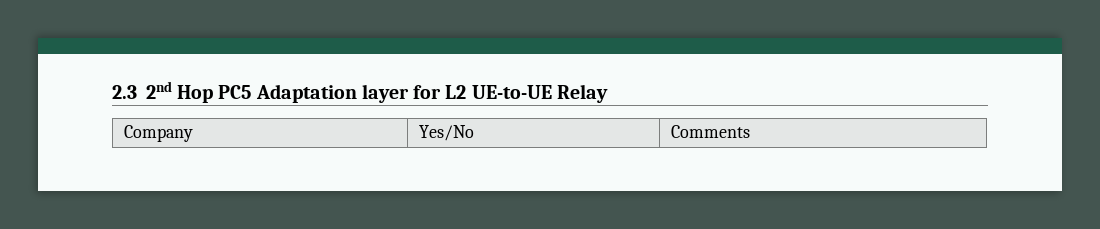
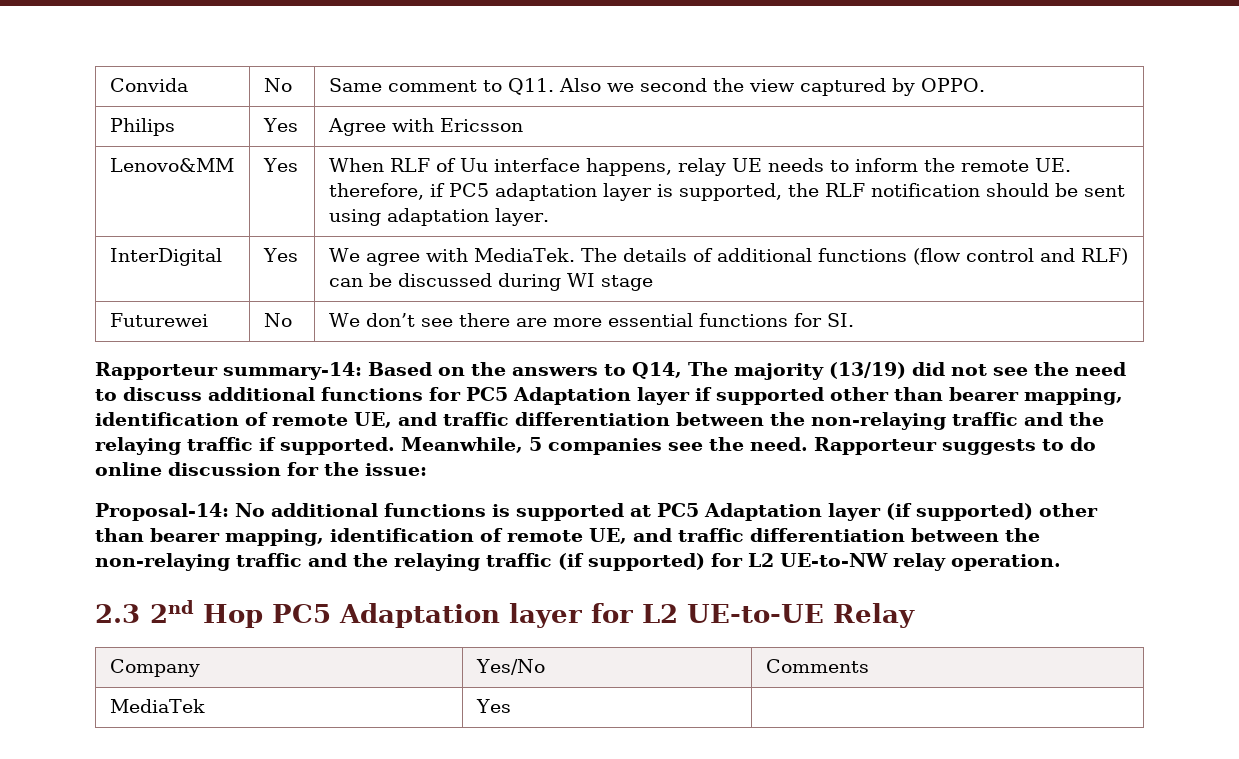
+ Convida | No | Same comment to Q11. Also we second the view captured by OPPO.
+ Philips | Yes | Agree with Ericsson
+ Lenovo&MM | Yes | When RLF of Uu interface happens, relay UE needs to inform the remote UE. therefore, if PC5 adaptation layer is supported, the RLF notification should be sent using adaptation layer.
+ InterDigital | Yes | We agree with MediaTek. The details of additional functions (flow control and RLF) can be discussed during WI stage
+ Futurewei | No | We don’t see there are more essential functions for SI.
+ Rapporteur summary-14: Based on the answers to Q14, The majority (13/19) did not see the need to discuss additional functions for PC5 Adaptation layer if supported other than bearer mapping, identification of remote UE, and traffic differentiation between the non-relaying traffic and the relaying traffic if supported. Meanwhile, 5 companies see the need. Rapporteur suggests to do online discussion for the issue:
+ Proposal-14: No additional functions is supported at PC5 Adaptation layer (if supported) other than bearer mapping, identification of remote UE, and traffic differentiation between the non-relaying traffic and the relaying traffic (if supported) for L2 UE-to-NW relay operation.
+ MediaTek | Yes |

